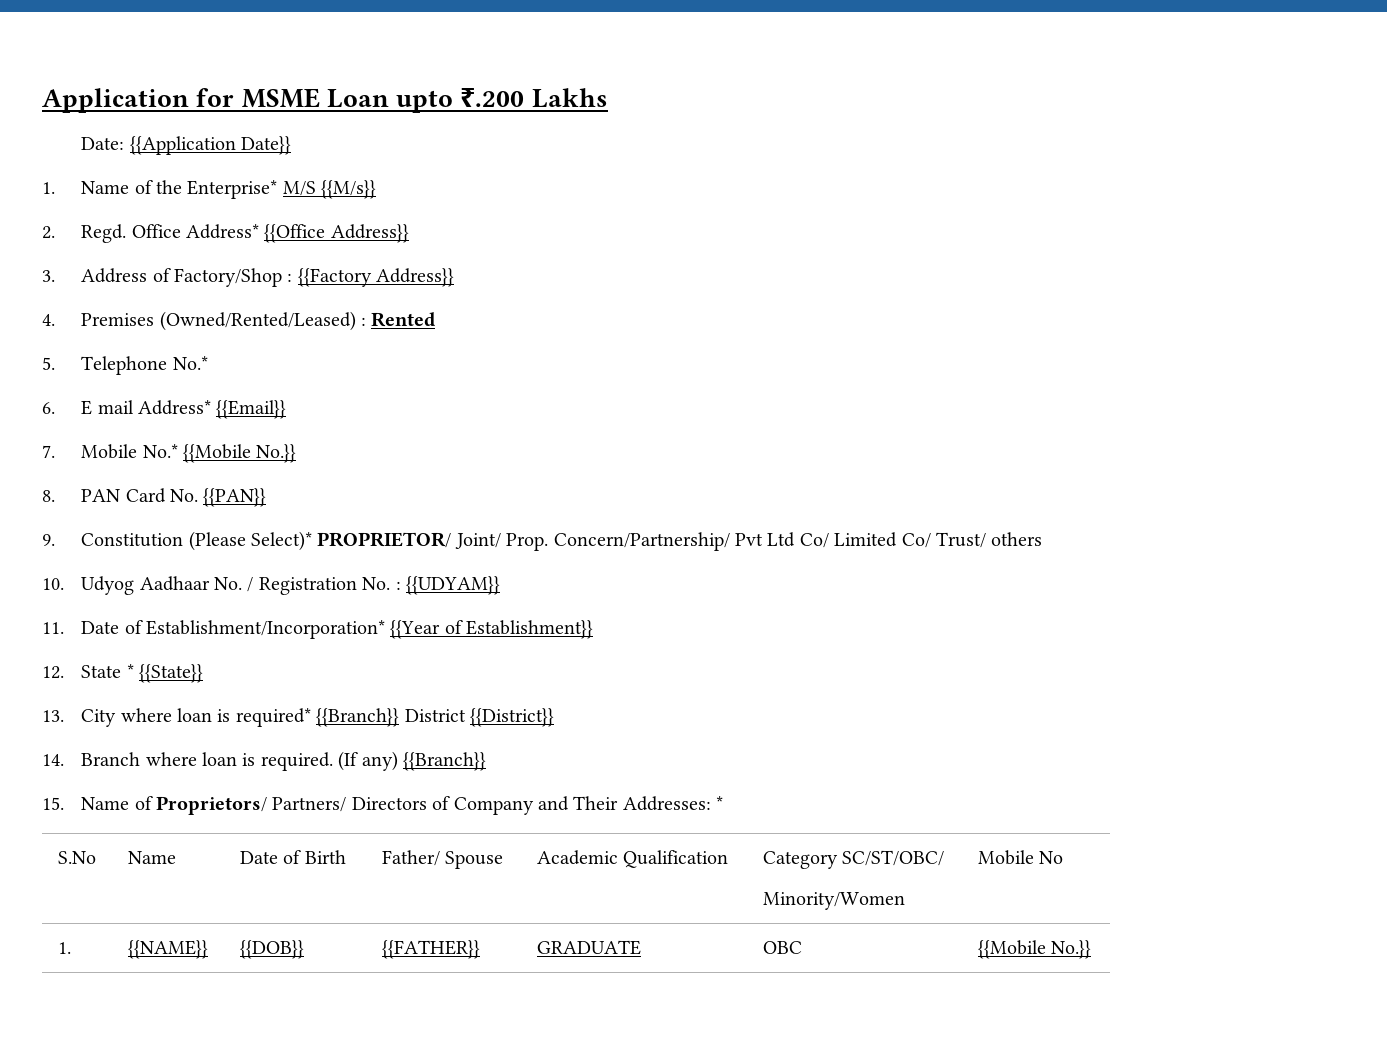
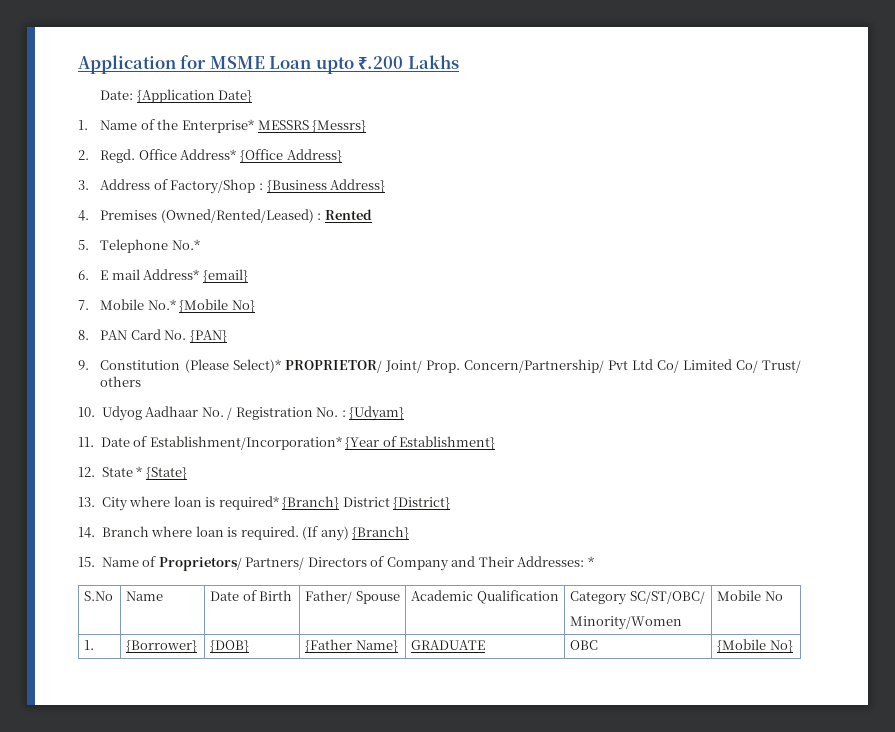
- Date: {{Application Date}}
+ Date: {Application Date}
- 1. Name of the Enterprise* M/S {{M/s}}
+ 1. Name of the Enterprise* MESSRS {Messrs}
- Office Address* {{Office Address}}
+ Office Address* {Office Address}
- 3. Address of Factory/Shop : {{Factory Address}}
+ 3. Address of Factory/Shop : {Business Address}
- 6. E mail Address* {{Email}}
+ 6. E mail Address* {email}
- 7. Mobile No.* {{Mobile No.}}
+ 7. Mobile No.* {Mobile No}
- 8. PAN Card No. {{PAN}}
+ 8. PAN Card No. {PAN}
- 10. Udyog Aadhaar No. / Registration No. : {{UDYAM}}
+ 10. Udyog Aadhaar No. / Registration No. : {Udyam}
- 11. Date of Establishment/Incorporation* {{Year of Establishment}}
+ 11. Date of Establishment/Incorporation* {Year of Establishment}
- 12. State * {{State}}
+ 12. State * {State}
- 13. City where loan is required* {{Branch}} District {{District}}
+ 13. City where loan is required* {Branch} District {District}
- (If any) {{Branch}}
+ (If any) {Branch}
- 1. | {{NAME}} | {{DOB}} | {{FATHER}} | GRADUATE | OBC | {{Mobile No.}}
+ 1. | {Borrower} | {DOB} | {Father Name} | GRADUATE | OBC | {Mobile No}

